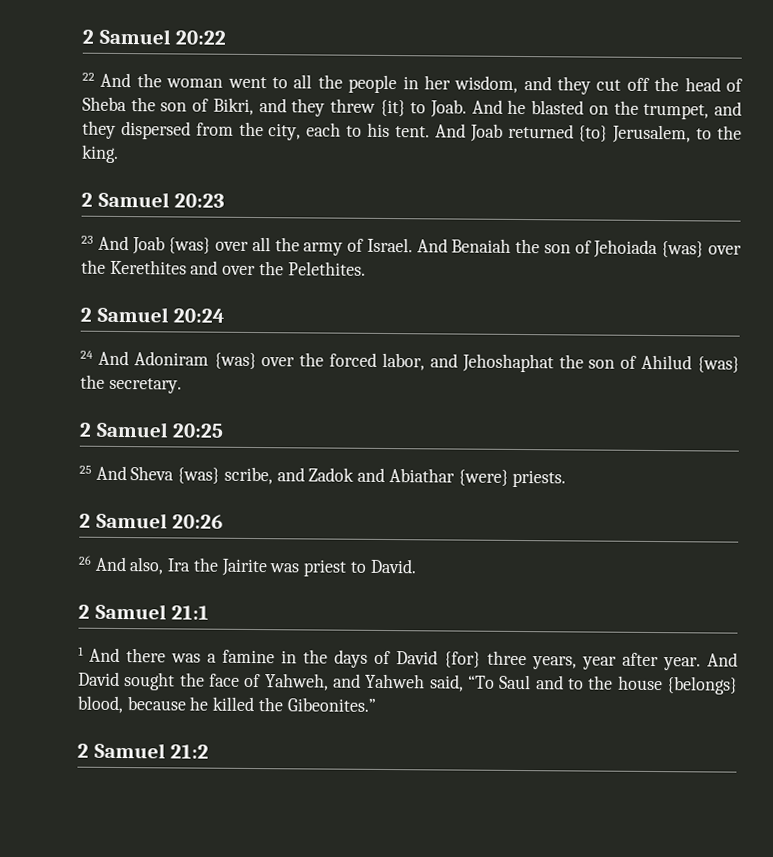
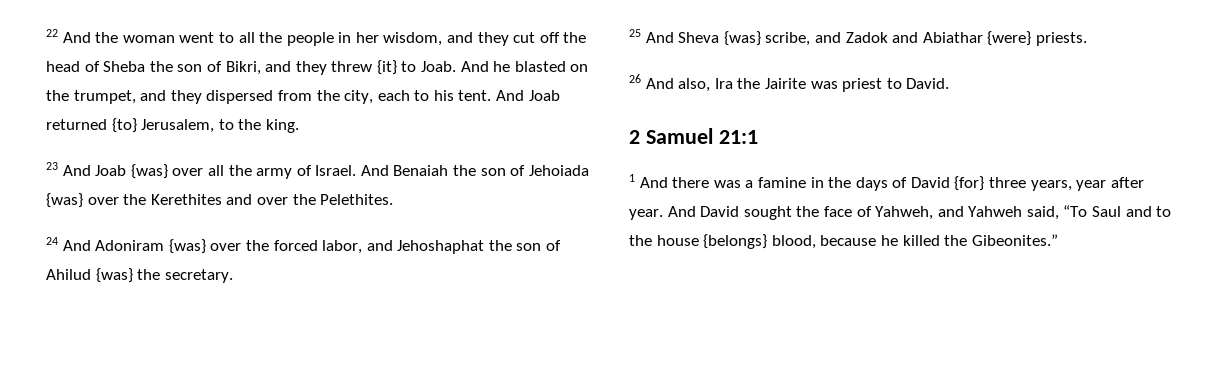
- 2 Samuel 20:22
- 2 Samuel 20:23
- 2 Samuel 20:24
- 2 Samuel 20:25
- 2 Samuel 20:26
- 2 Samuel 21:2

